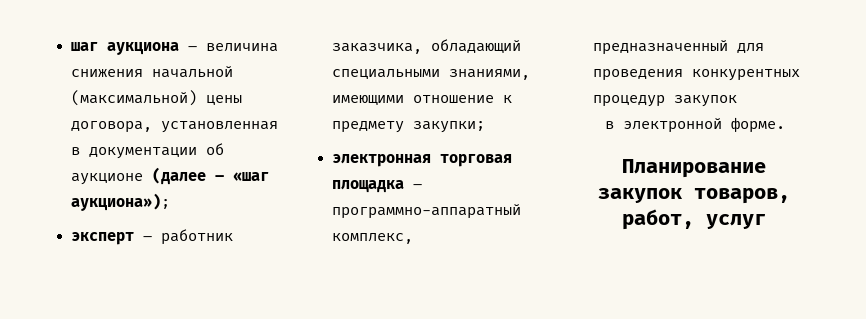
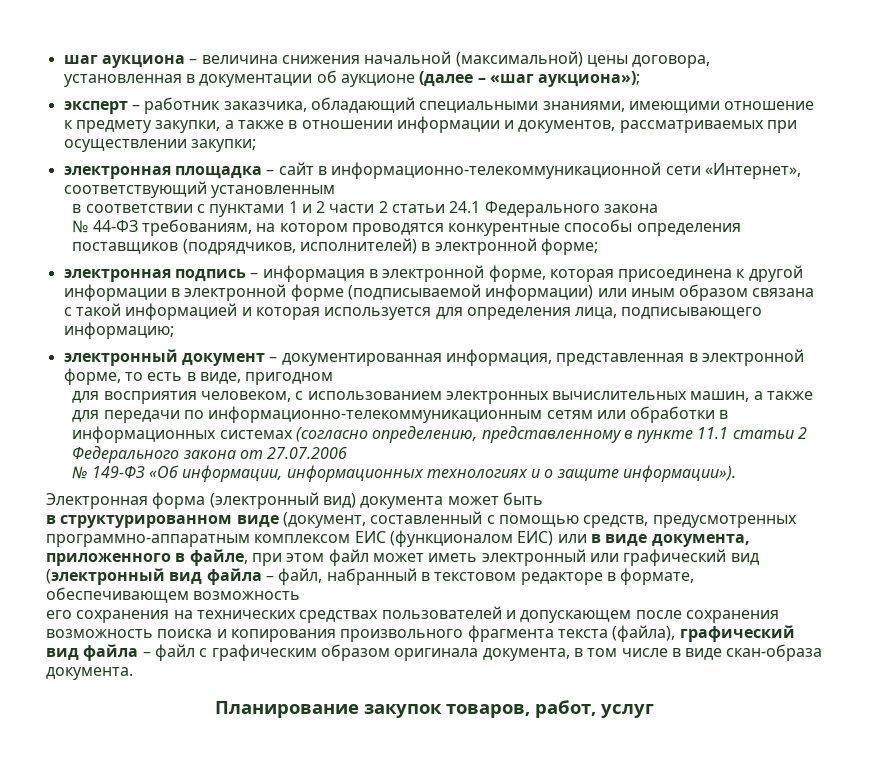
- эксперт – работник заказчика, обладающий специальными знаниями, имеющими отношение к предмету закупки;
+ эксперт – работник заказчика, обладающий специальными знаниями, имеющими отношение к предмету закупки, а также в отношении информации и документов, рассматриваемых при осуществлении закупки;
- электронная торговая площадка – программно-аппаратный комплекс, предназначенный для проведения конкурентных процедур закупок
- в электронной форме.
+ электронная площадка – сайт в информационно-телекоммуникационной сети «Интернет», соответствующий установленным
+ в соответствии с пунктами 1 и 2 части 2 статьи 24.1 Федерального закона
+ № 44-ФЗ требованиям, на котором проводятся конкурентные способы определения поставщиков (подрядчиков, исполнителей) в электронной форме;
+ электронная подпись – информация в электронной форме, которая присоединена к другой информации в электронной форме (подписываемой информации) или иным образом связана с такой информацией и которая используется для определения лица, подписывающего информацию;
+ электронный документ – документированная информация, представленная в электронной форме, то есть в виде, пригодном
+ для восприятия человеком, с использованием электронных вычислительных машин, а также для передачи по информационно-телекоммуникационным сетям или обработки в информационных системах (согласно определению, представленному в пункте 11.1 статьи 2 Федерального закона от 27.07.2006
+ № 149-ФЗ «Об информации, информационных технологиях и о защите информации»).
+ Электронная форма (электронный вид) документа может быть
+ в структурированном виде (документ, составленный с помощью средств, предусмотренных программно-аппаратным комплексом ЕИС (функционалом ЕИС) или в виде документа, приложенного в файле, при этом файл может иметь электронный или графический вид (электронный вид файла – файл, набранный в текстовом редакторе в формате, обеспечивающем возможность
+ его сохранения на технических средствах пользователей и допускающем после сохранения возможность поиска и копирования произвольного фрагмента текста (файла), графический вид файла – файл с графическим образом оригинала документа, в том числе в виде скан-образа документа.

